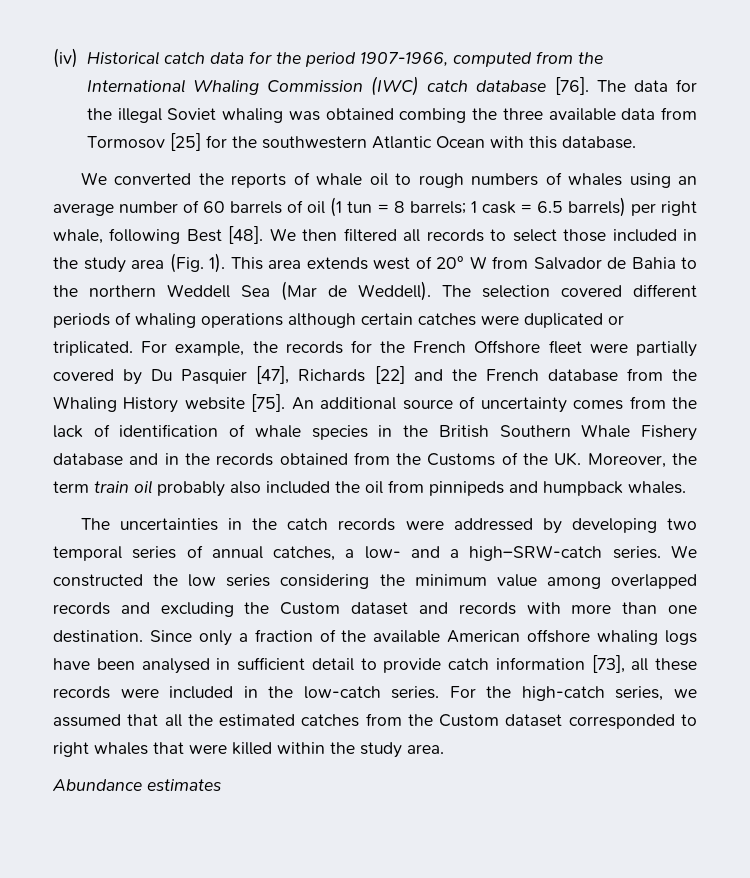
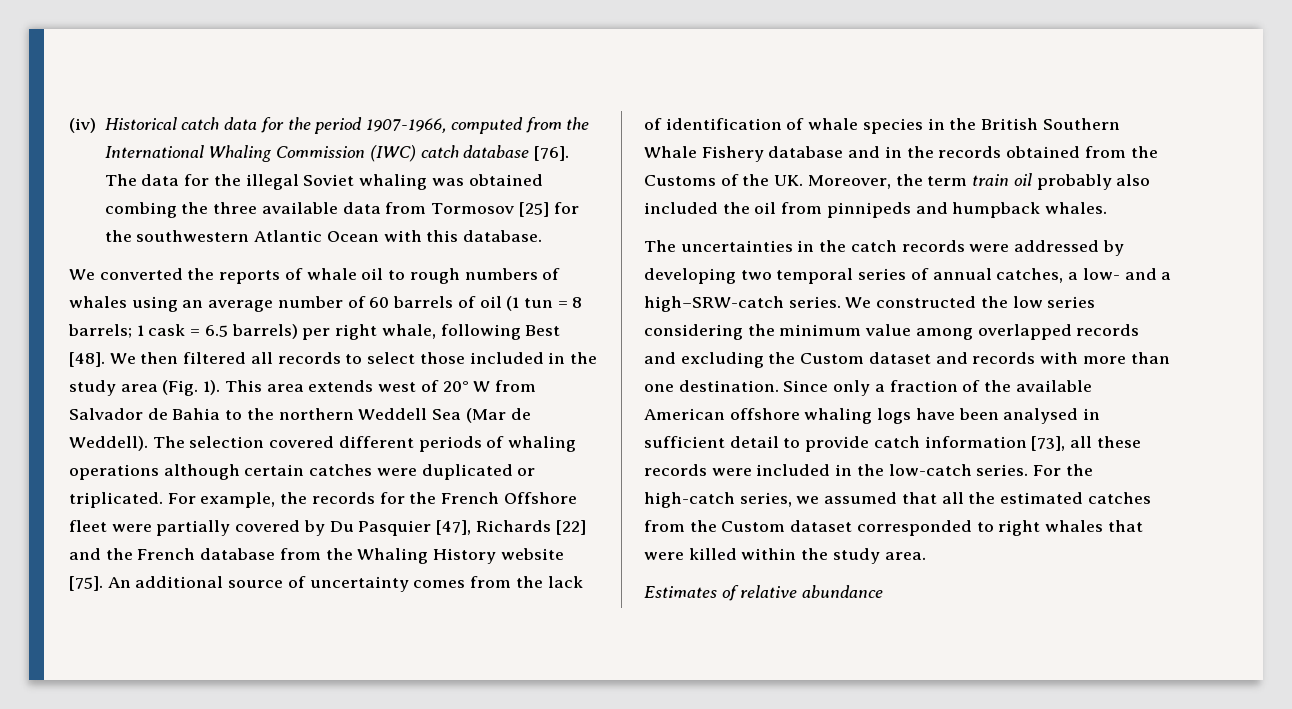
- Abundance estimates
+ Estimates of relative abundance

